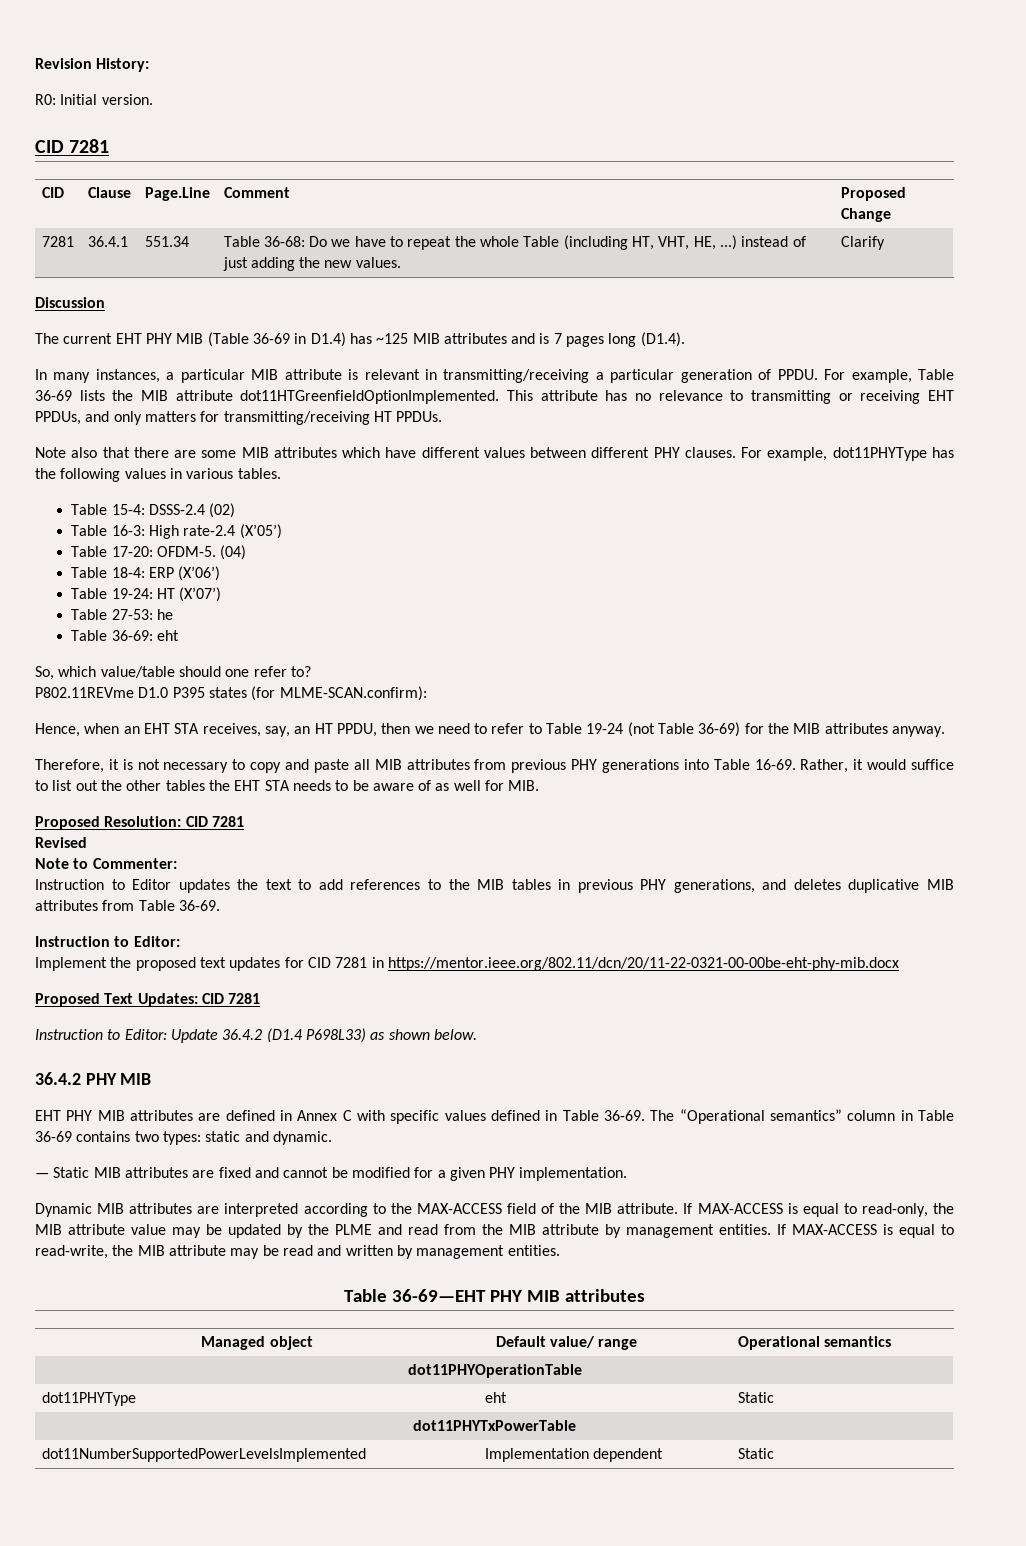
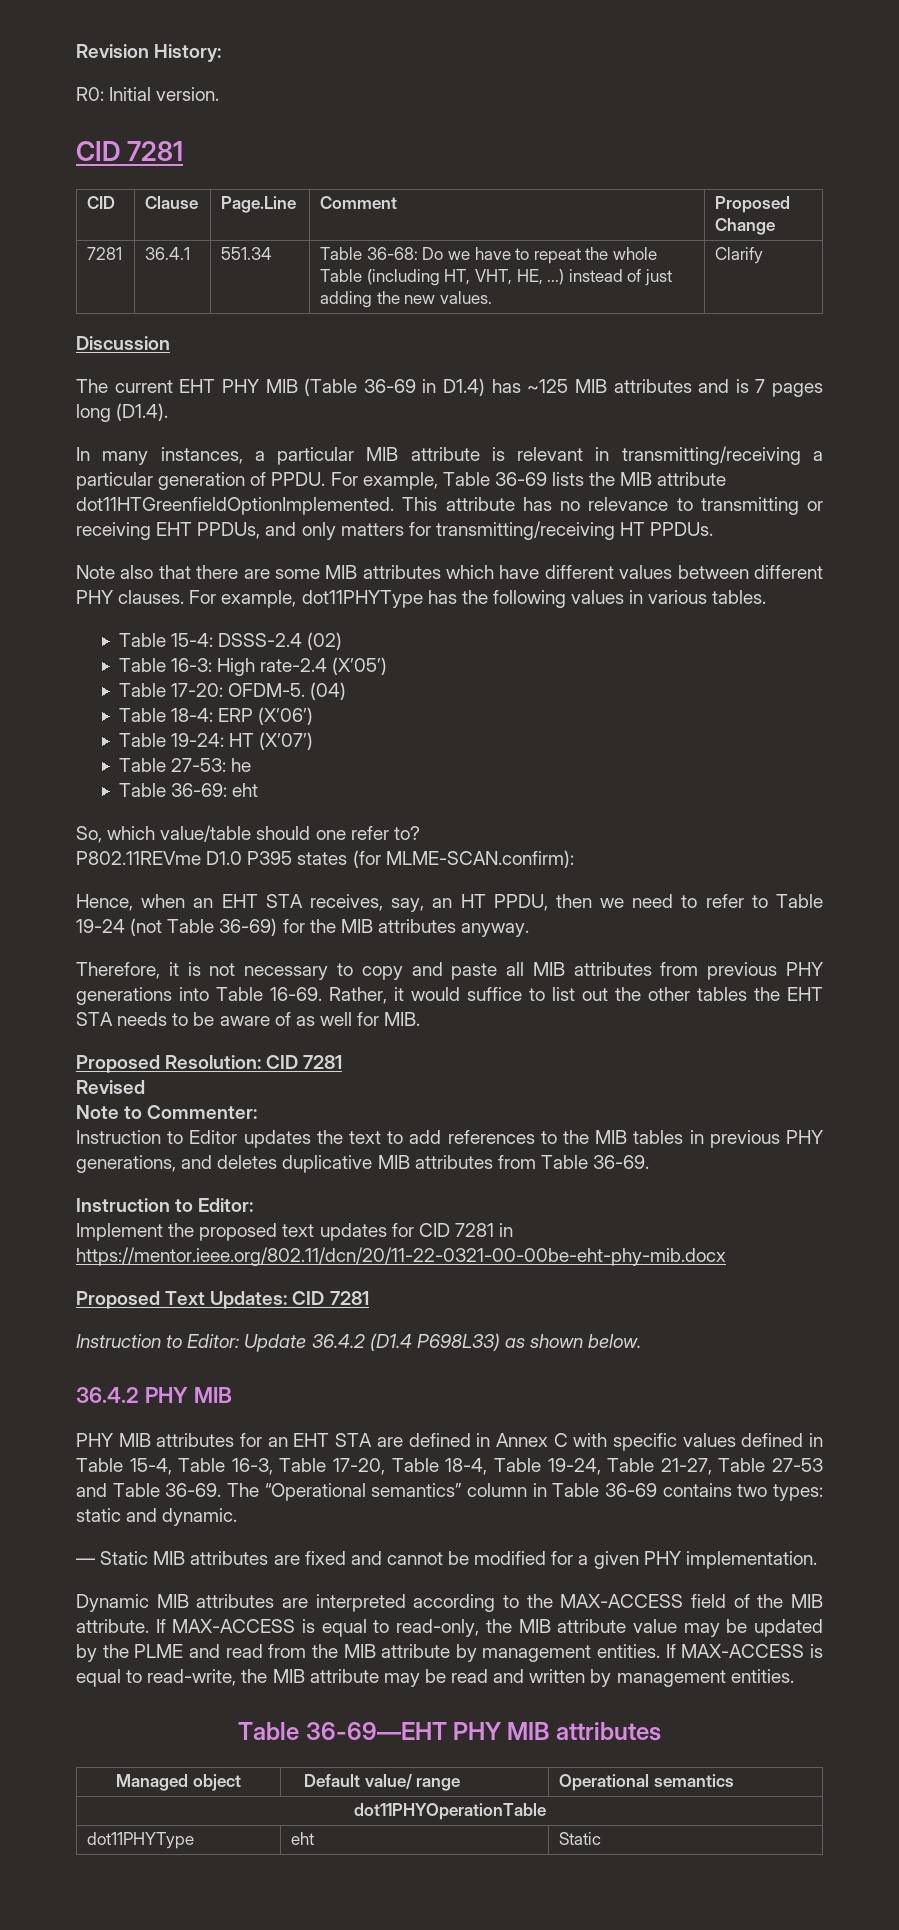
- EHT PHY MIB attributes are defined in Annex C with specific values defined in Table 36-69.
+ PHY MIB attributes for an EHT STA are defined in Annex C with specific values defined in Table 15-4, Table 16-3, Table 17-20, Table 18-4, Table 19-24, Table 21-27, Table 27-53 and Table 36-69.
- dot11PHYTxPowerTable
- dot11NumberSupportedPowerLevelsImplemented | Implementation dependent | Static

